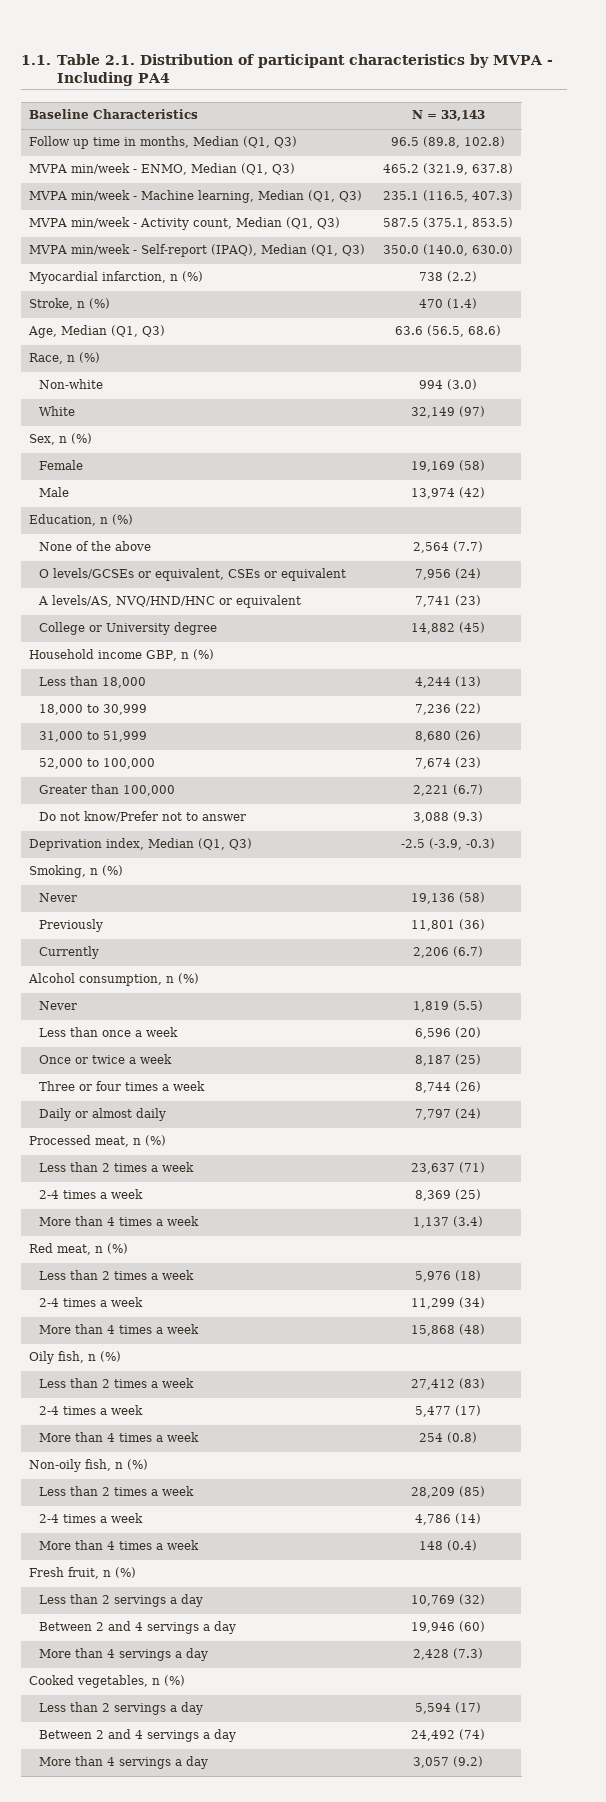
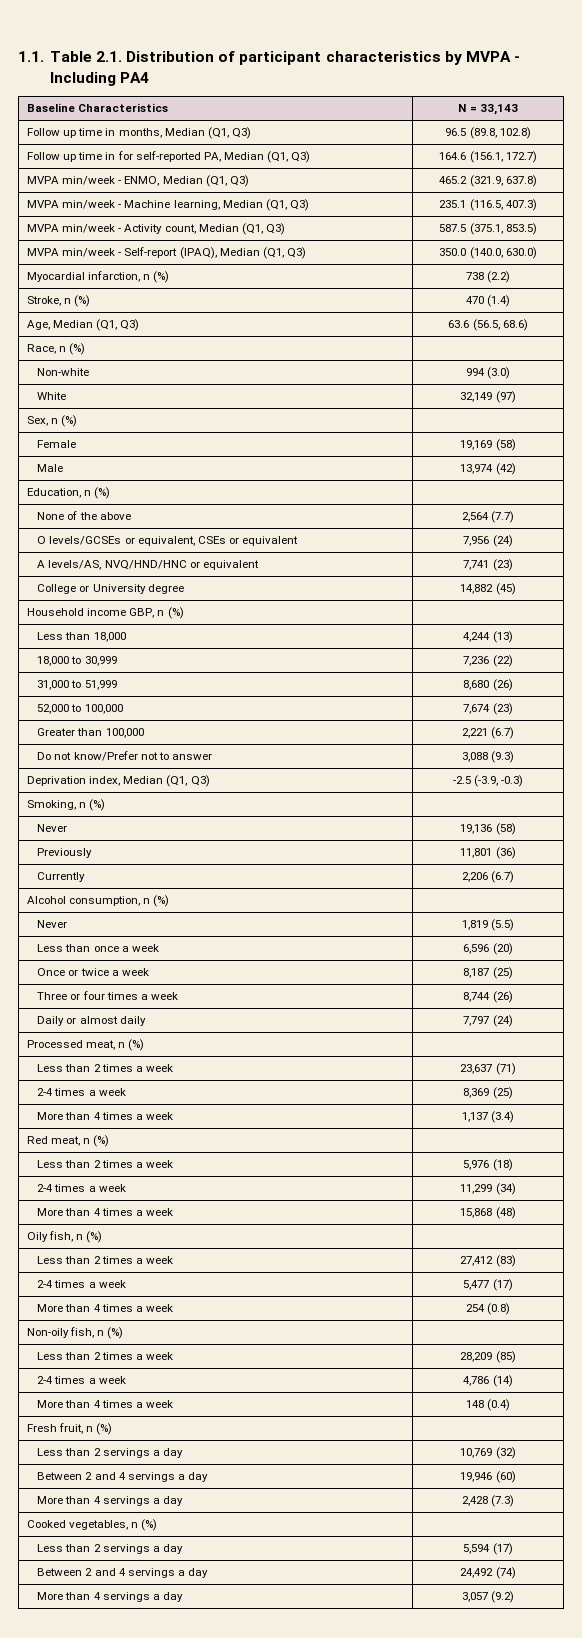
+ Follow up time in for self-reported PA, Median (Q1, Q3) | 164.6 (156.1, 172.7)

